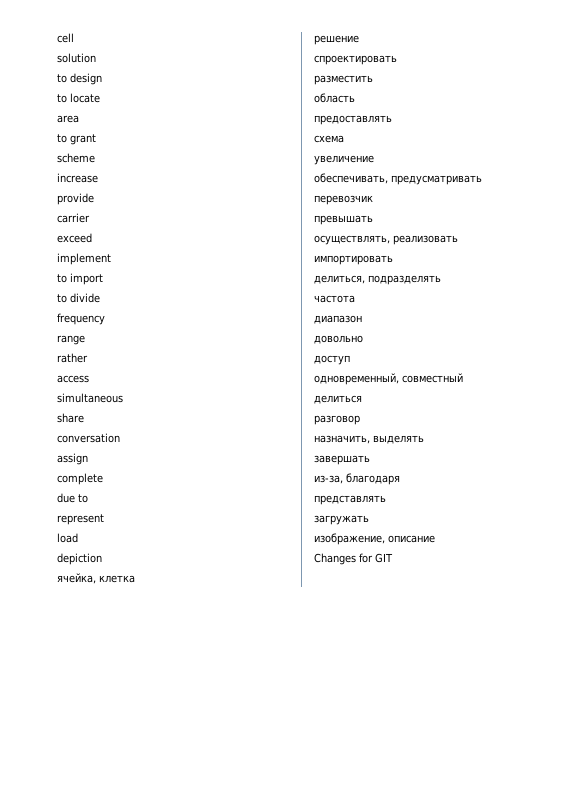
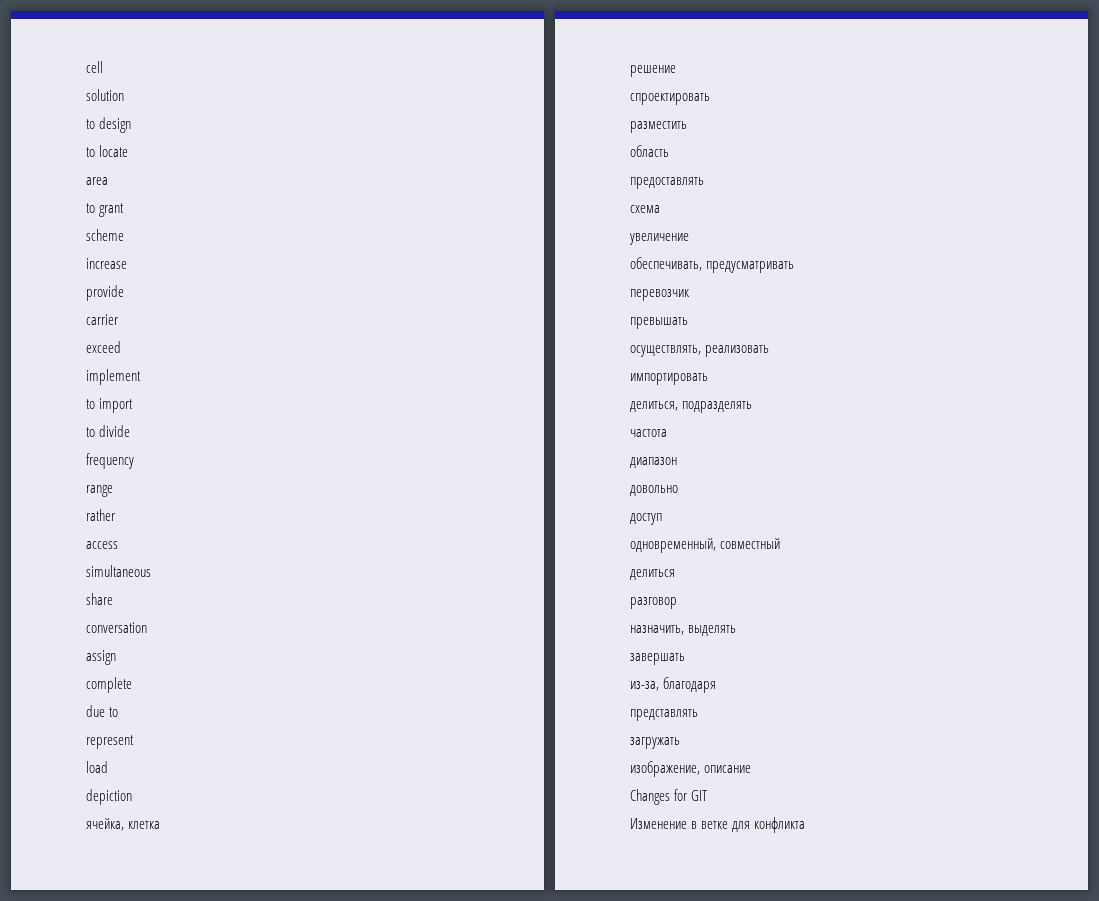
+ Изменение в ветке для конфликта

